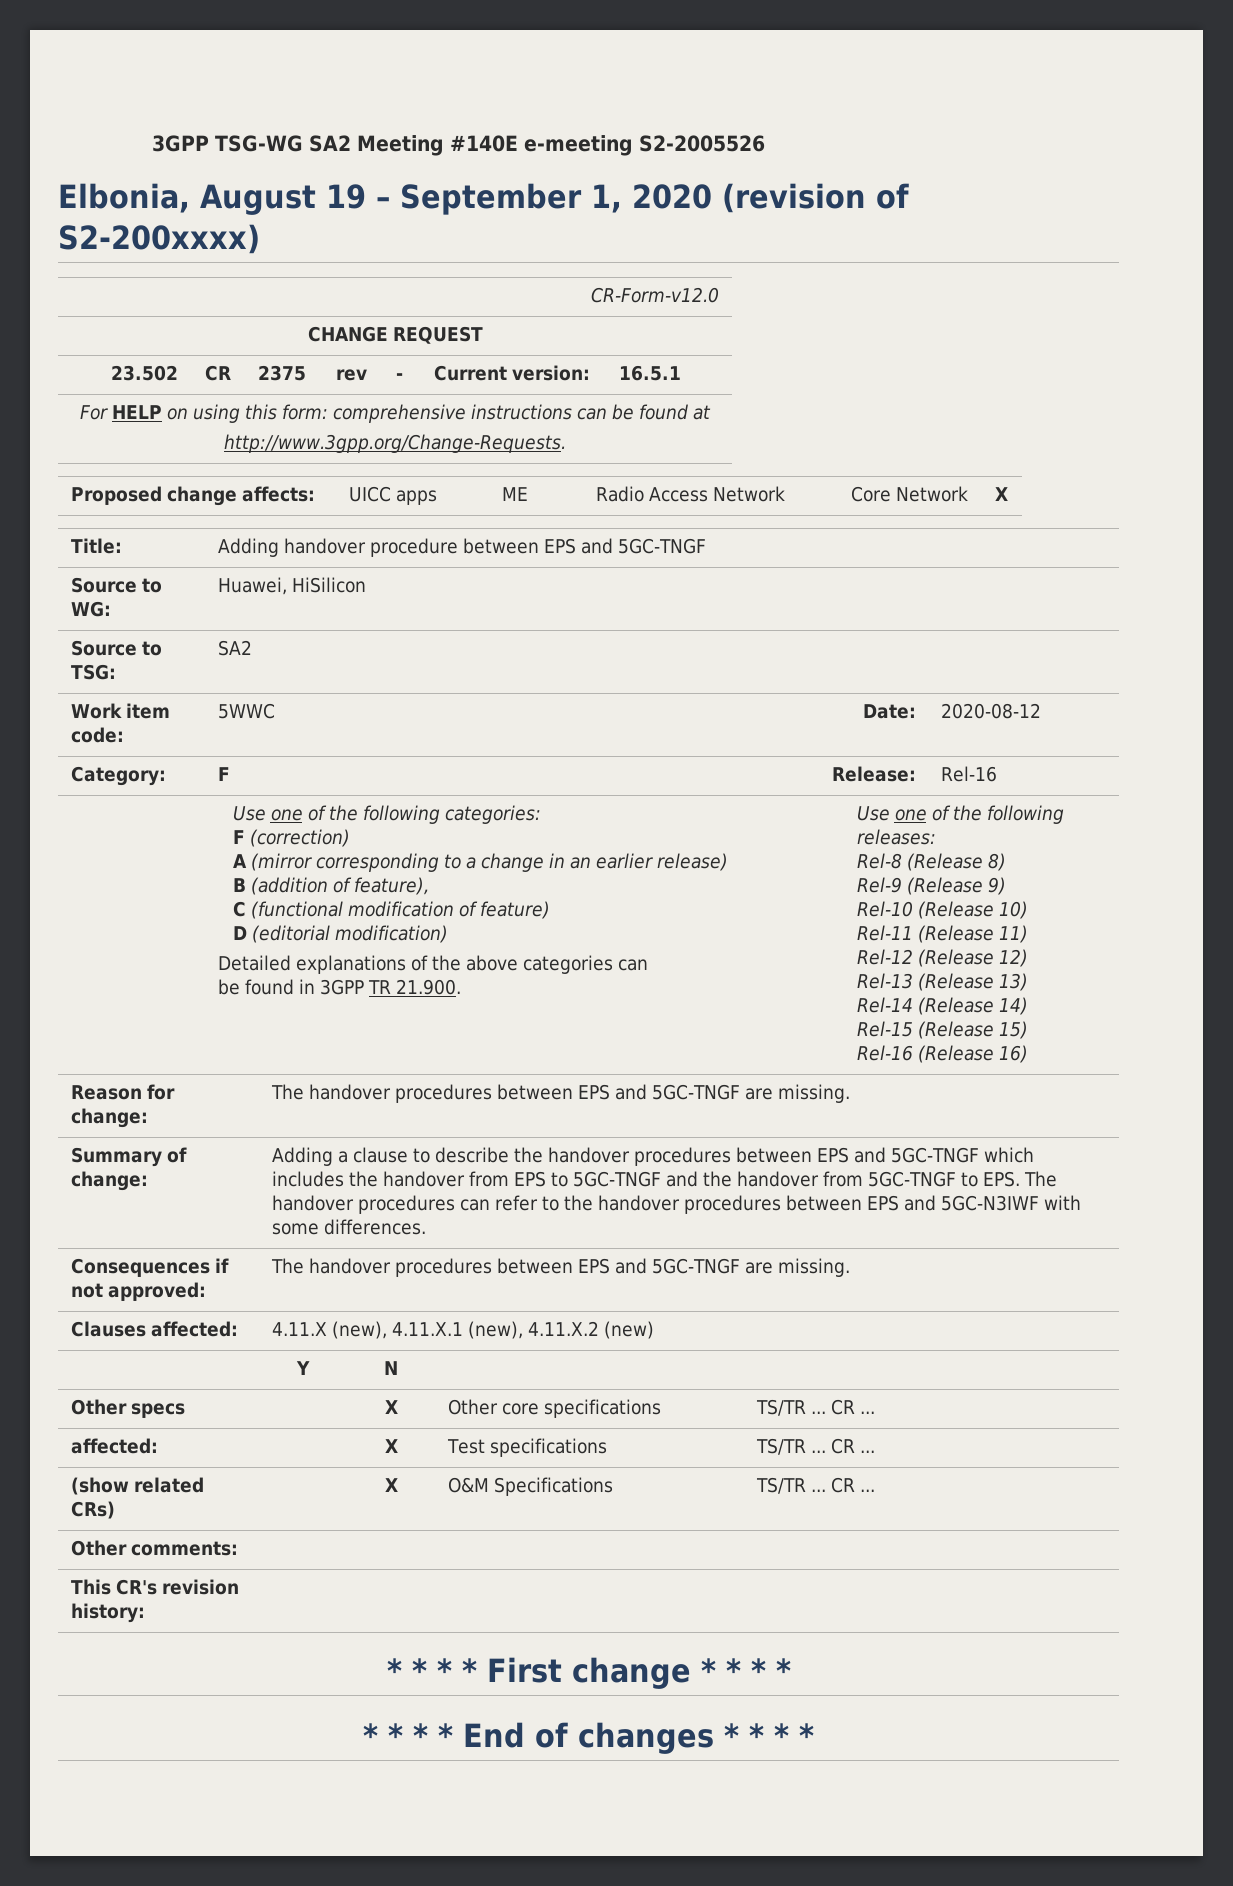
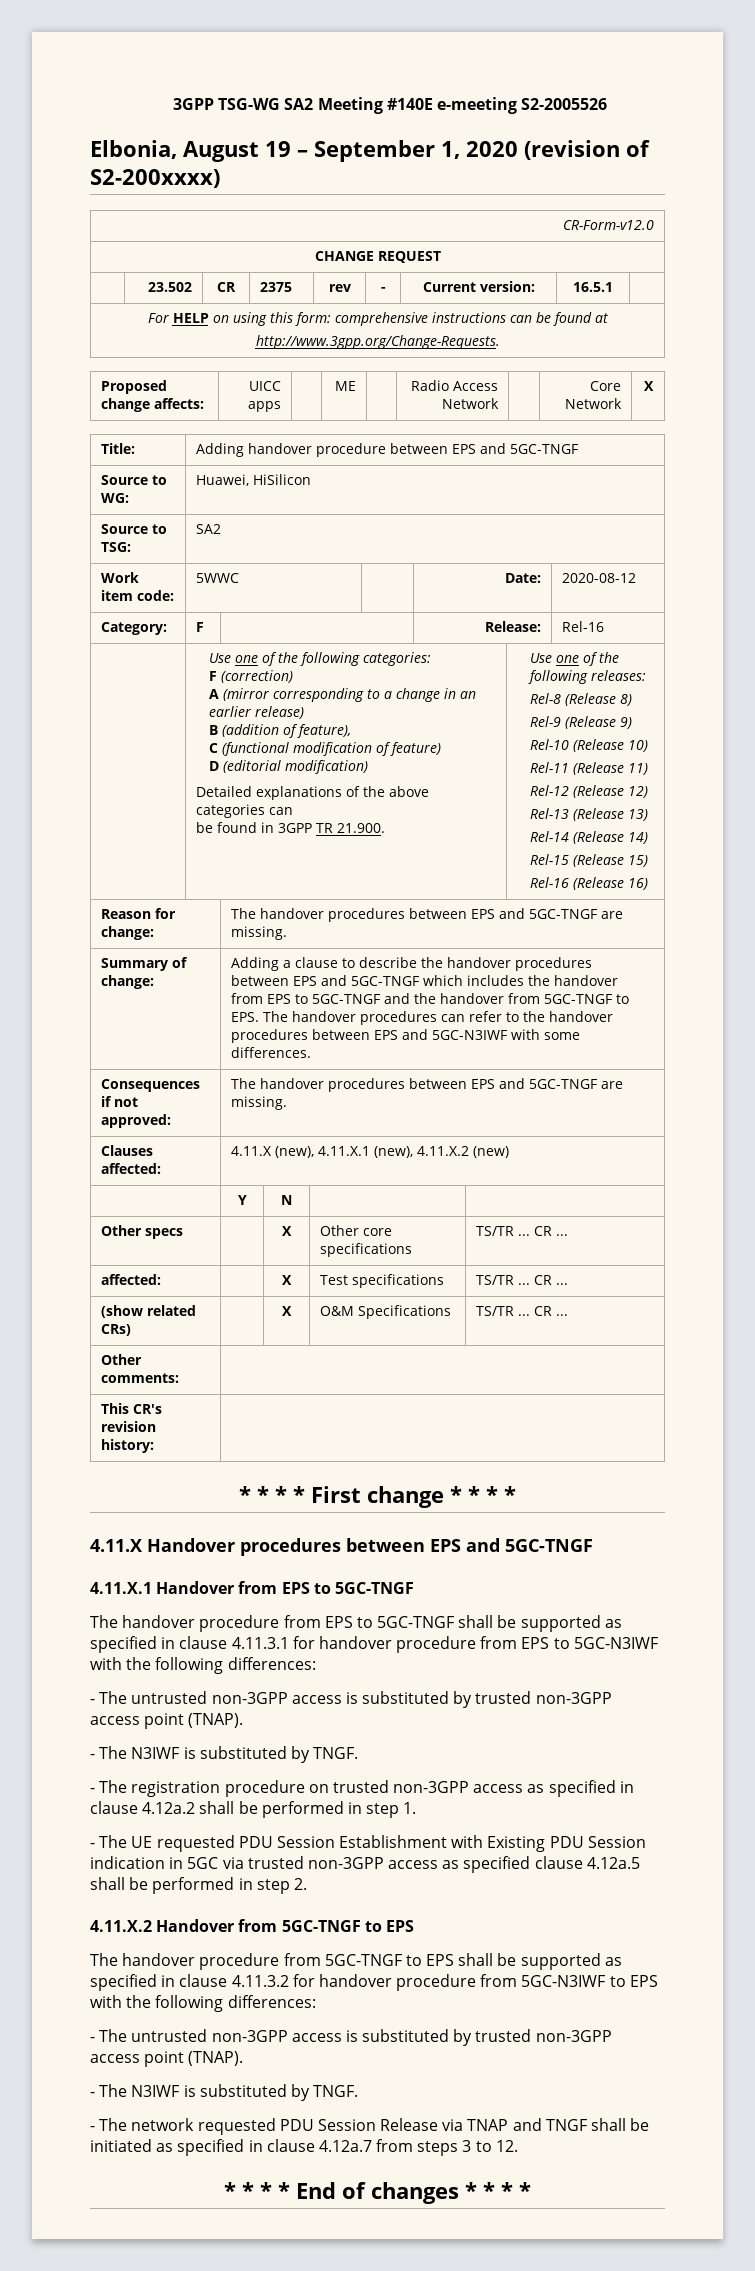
+ 4.11.X Handover procedures between EPS and 5GC-TNGF
+ 4.11.X.1 Handover from EPS to 5GC-TNGF
+ The handover procedure from EPS to 5GC-TNGF shall be supported as specified in clause 4.11.3.1 for handover procedure from EPS to 5GC-N3IWF with the following differences:
+ - The untrusted non-3GPP access is substituted by trusted non-3GPP access point (TNAP).
+ - The N3IWF is substituted by TNGF.
+ - The registration procedure on trusted non-3GPP access as specified in clause 4.12a.2 shall be performed in step 1.
+ - The UE requested PDU Session Establishment with Existing PDU Session indication in 5GC via trusted non-3GPP access as specified clause 4.12a.5 shall be performed in step 2.
+ 4.11.X.2 Handover from 5GC-TNGF to EPS
+ The handover procedure from 5GC-TNGF to EPS shall be supported as specified in clause 4.11.3.2 for handover procedure from 5GC-N3IWF to EPS with the following differences:
+ - The untrusted non-3GPP access is substituted by trusted non-3GPP access point (TNAP).
+ - The N3IWF is substituted by TNGF.
+ - The network requested PDU Session Release via TNAP and TNGF shall be initiated as specified in clause 4.12a.7 from steps 3 to 12.

